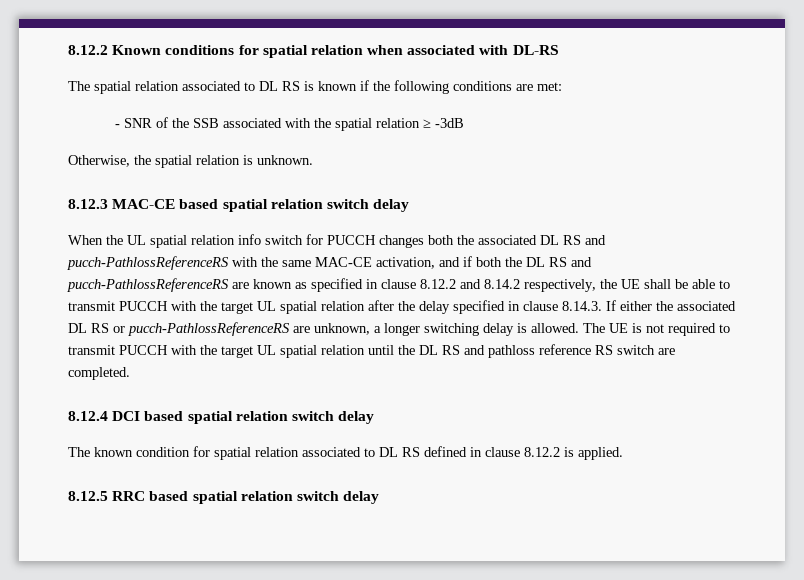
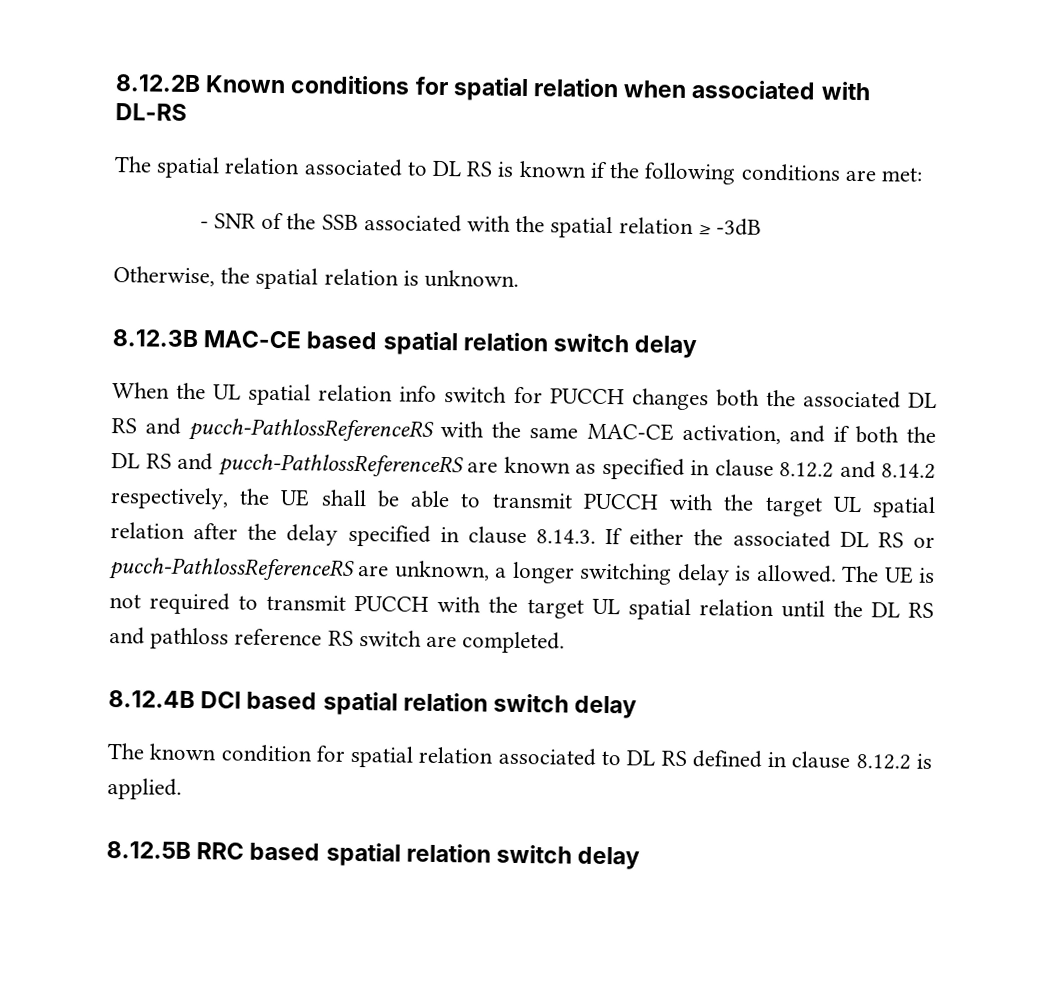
- 8.12.2 Known conditions for spatial relation when associated with DL-RS
+ 8.12.2B Known conditions for spatial relation when associated with DL-RS
- 8.12.3 MAC-CE based spatial relation switch delay
+ 8.12.3B MAC-CE based spatial relation switch delay
- 8.12.4 DCI based spatial relation switch delay
+ 8.12.4B DCI based spatial relation switch delay
- 8.12.5 RRC based spatial relation switch delay
+ 8.12.5B RRC based spatial relation switch delay

